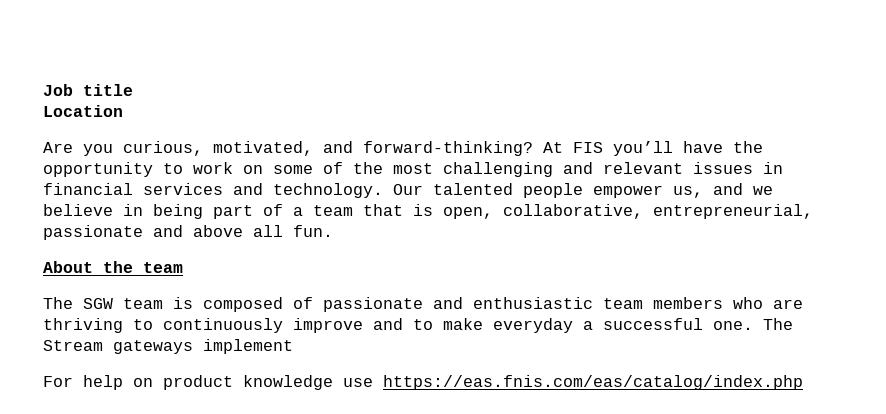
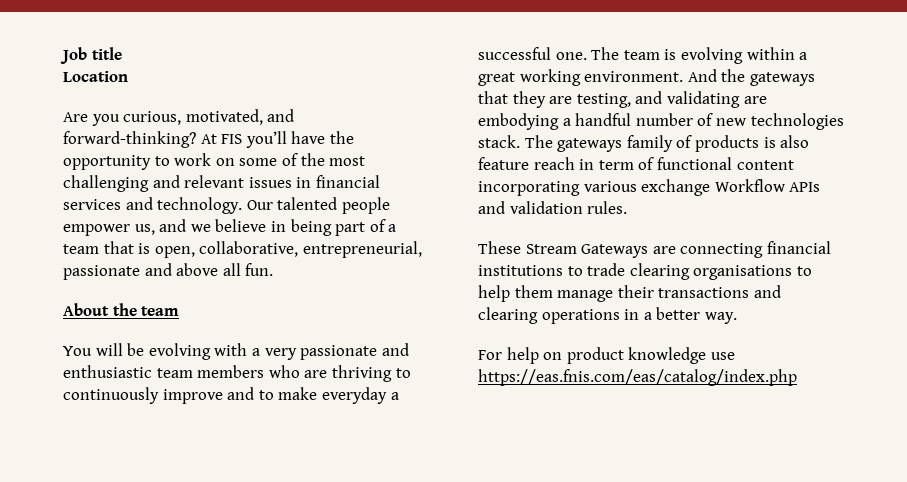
- The SGW team is composed of passionate and enthusiastic team members who are thriving to continuously improve and to make everyday a successful one.
+ You will be evolving with a very passionate and enthusiastic team members who are thriving to continuously improve and to make everyday a successful one.
- The Stream gateways implement
+ The team is evolving within a great working environment. And the gateways that they are testing, and validating are embodying a handful number of new technologies stack. The gateways family of products is also feature reach in term of functional content incorporating various exchange Workflow APIs and validation rules.
+ These Stream Gateways are connecting financial institutions to trade clearing organisations to help them manage their transactions and clearing operations in a better way.

